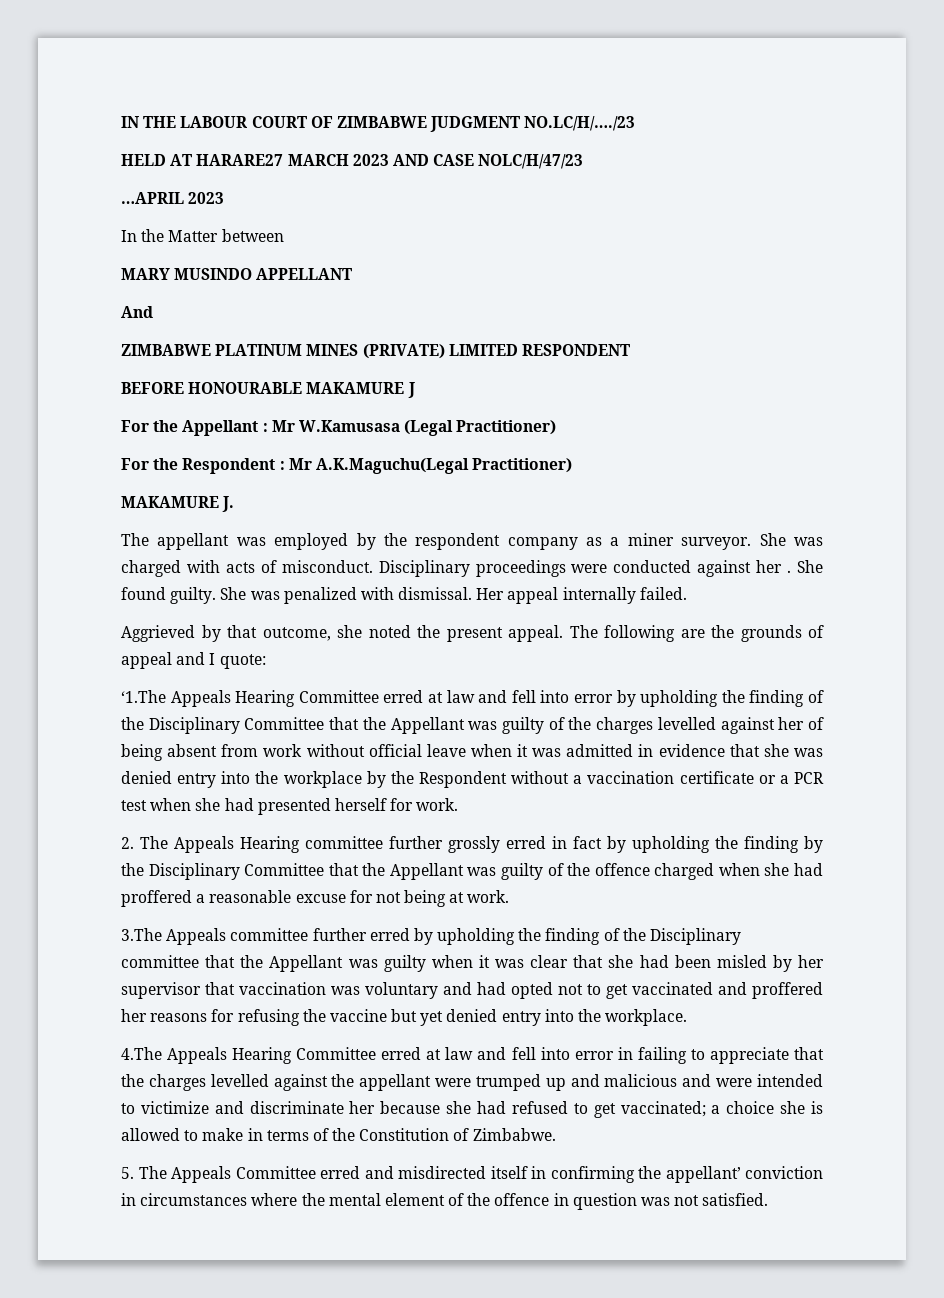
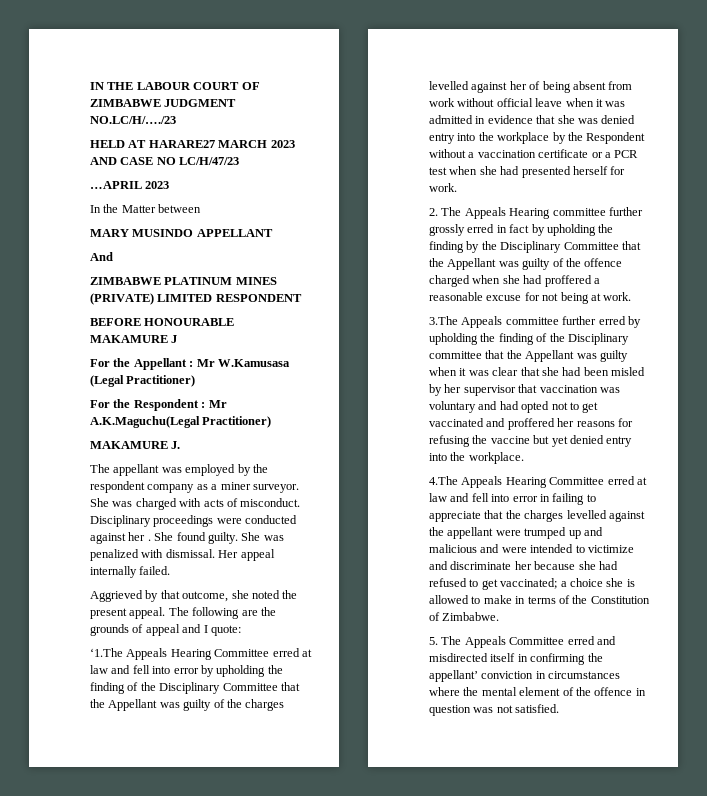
- HELD AT HARARE27 MARCH 2023 AND CASE NOLC/H/47/23
+ HELD AT HARARE27 MARCH 2023 AND CASE NO LC/H/47/23

